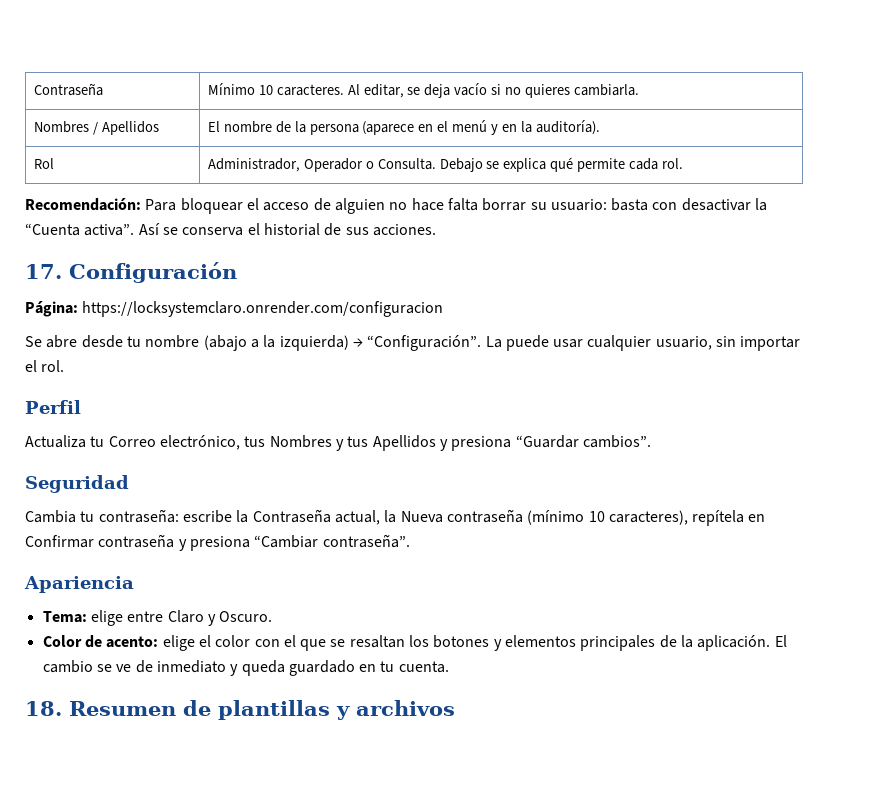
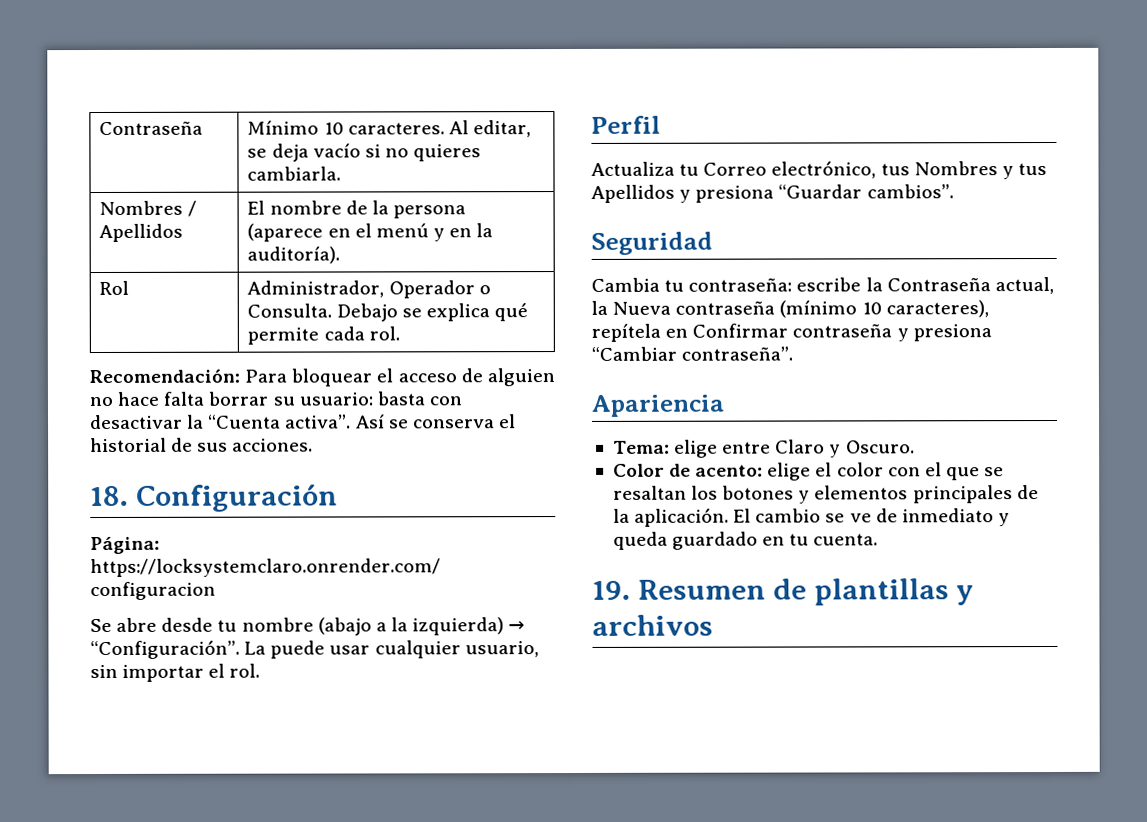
- 17. Configuración
+ 18. Configuración
- 18. Resumen de plantillas y archivos
+ 19. Resumen de plantillas y archivos

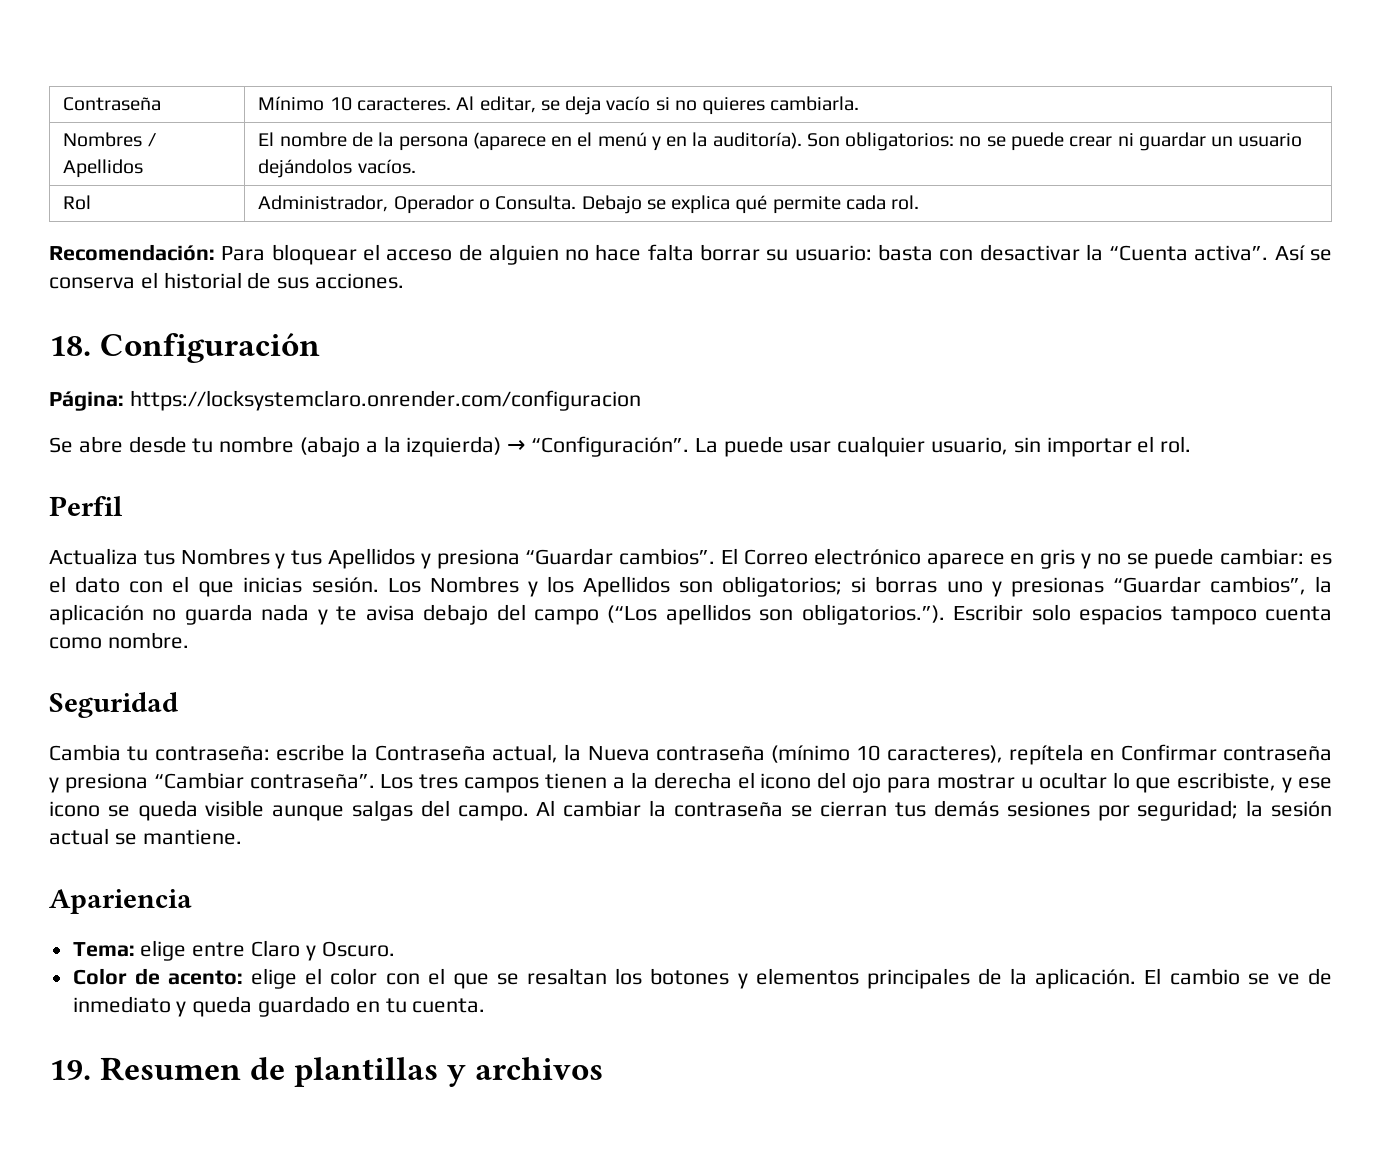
- Nombres / Apellidos | El nombre de la persona (aparece en el menú y en la auditoría).
+ Nombres / Apellidos | El nombre de la persona (aparece en el menú y en la auditoría). Son obligatorios: no se puede crear ni guardar un usuario dejándolos vacíos.
- Actualiza tu Correo electrónico, tus Nombres y tus Apellidos y presiona “Guardar cambios”.
+ Actualiza tus Nombres y tus Apellidos y presiona “Guardar cambios”. El Correo electrónico aparece en gris y no se puede cambiar: es el dato con el que inicias sesión. Los Nombres y los Apellidos son obligatorios; si borras uno y presionas “Guardar cambios”, la aplicación no guarda nada y te avisa debajo del campo (“Los apellidos son obligatorios.”). Escribir solo espacios tampoco cuenta como nombre.
+ Los tres campos tienen a la derecha el icono del ojo para mostrar u ocultar lo que escribiste, y ese icono se queda visible aunque salgas del campo. Al cambiar la contraseña se cierran tus demás sesiones por seguridad; la sesión actual se mantiene.

